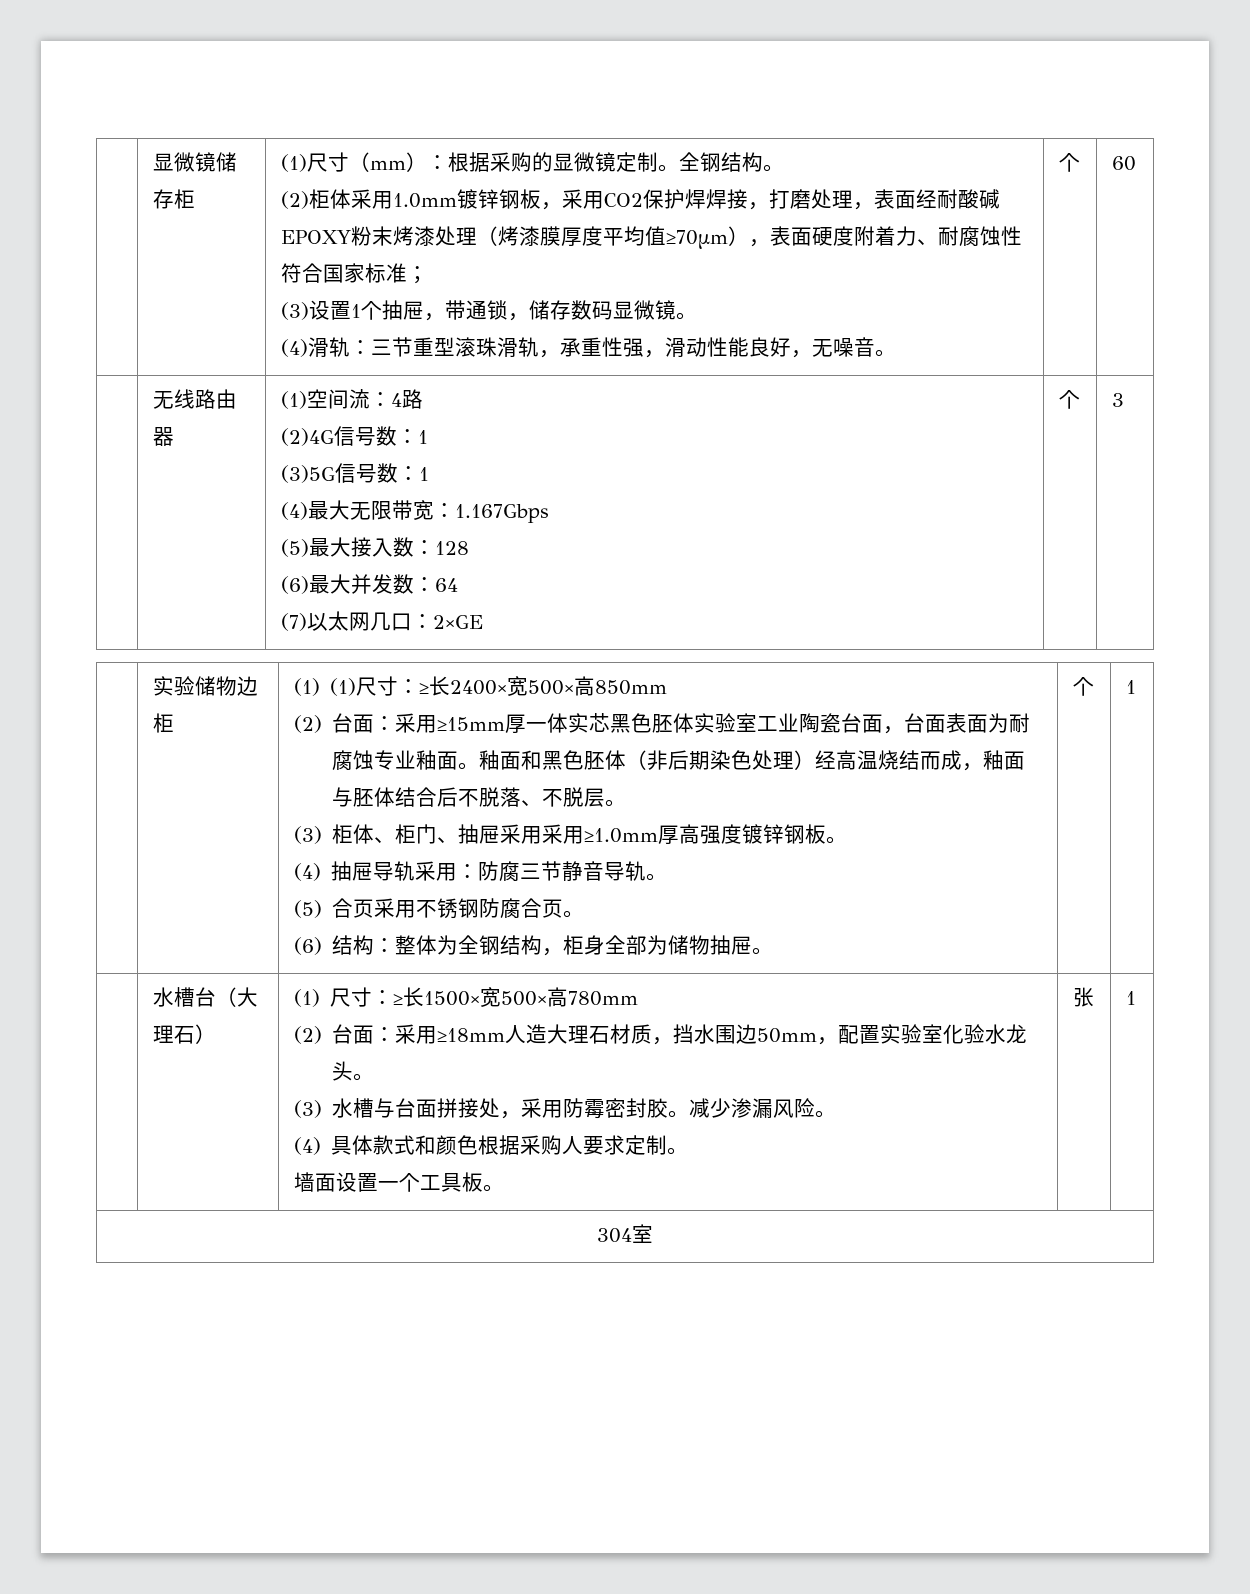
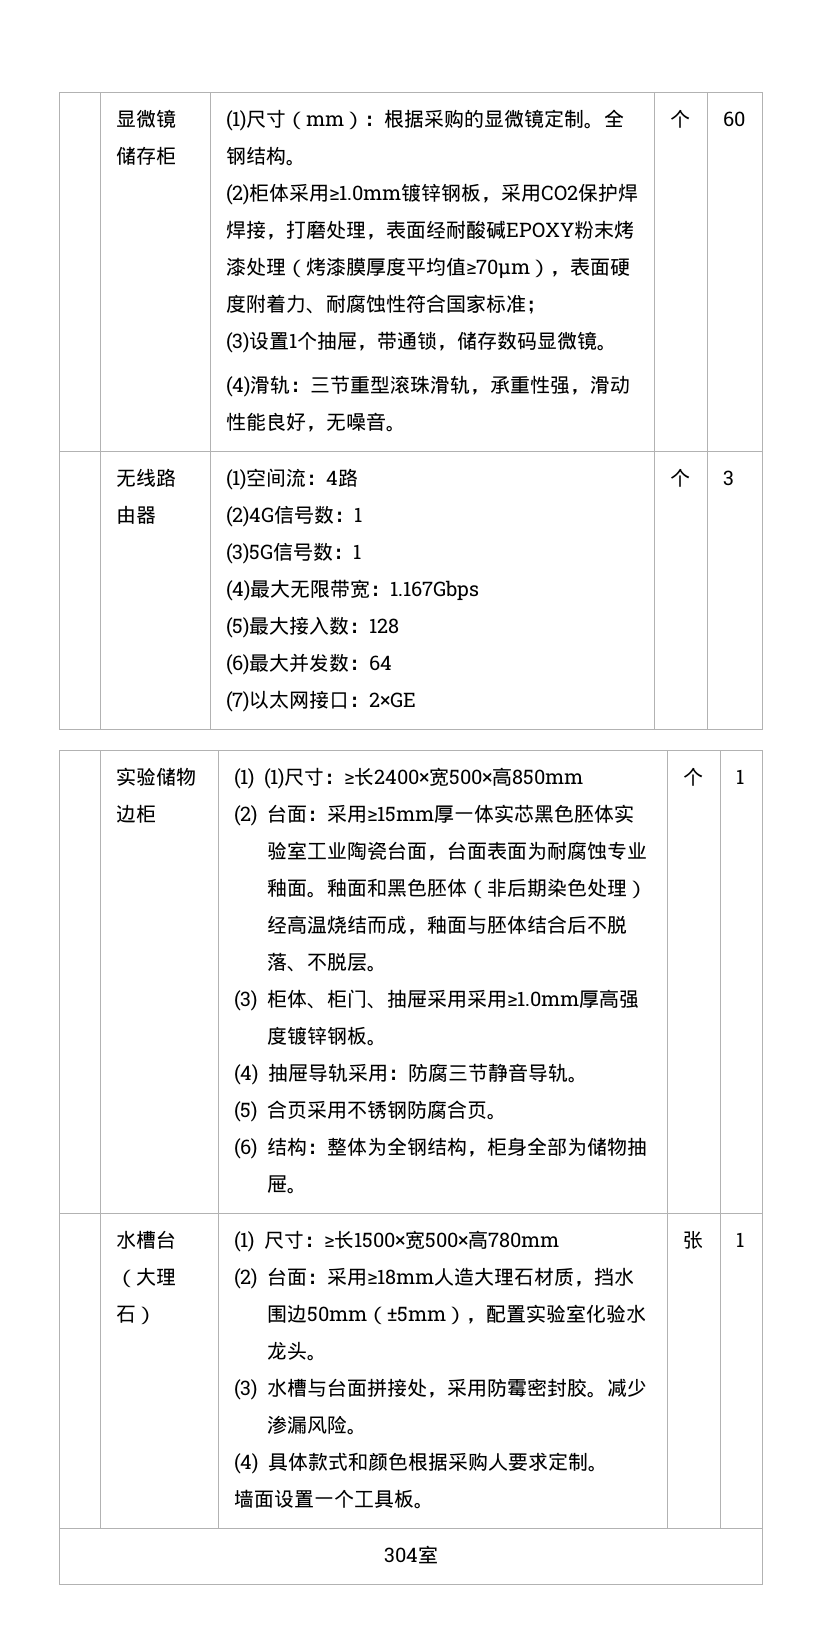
- (2)柜体采用1.0mm镀锌钢板，采用CO2保护焊焊接，打磨处理，表面经耐酸碱EPOXY粉末烤漆处理（烤漆膜厚度平均值≥70μm），表面硬度附着力、耐腐蚀性符合国家标准；
+ (2)柜体采用≥1.0mm镀锌钢板，采用CO2保护焊焊接，打磨处理，表面经耐酸碱EPOXY粉末烤漆处理（烤漆膜厚度平均值≥70μm），表面硬度附着力、耐腐蚀性符合国家标准；
  | 无线路由器 | (1)空间流：4路
  (2)4G信号数：1
  (3)5G信号数：1
  (4)最大无限带宽：1.167Gbps
  (5)最大接入数：128
  (6)最大并发数：64
- (7)以太网几口：2×GE | 个 | 3
+ (7)以太网接口：2×GE | 个 | 3
- (2)台面：采用≥18mm人造大理石材质，挡水围边50mm，配置实验室化验水龙头。
+ (2)台面：采用≥18mm人造大理石材质，挡水围边50mm（±5mm），配置实验室化验水龙头。

